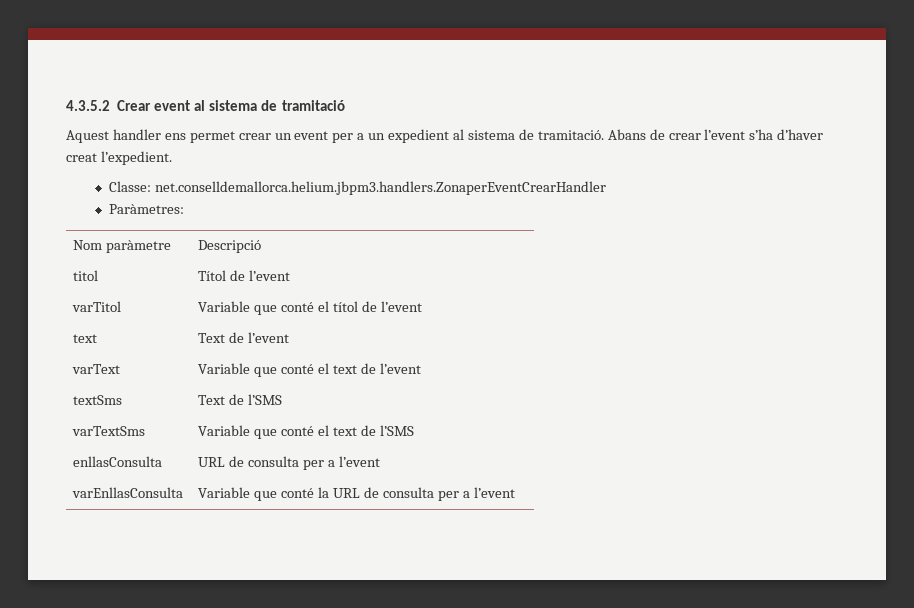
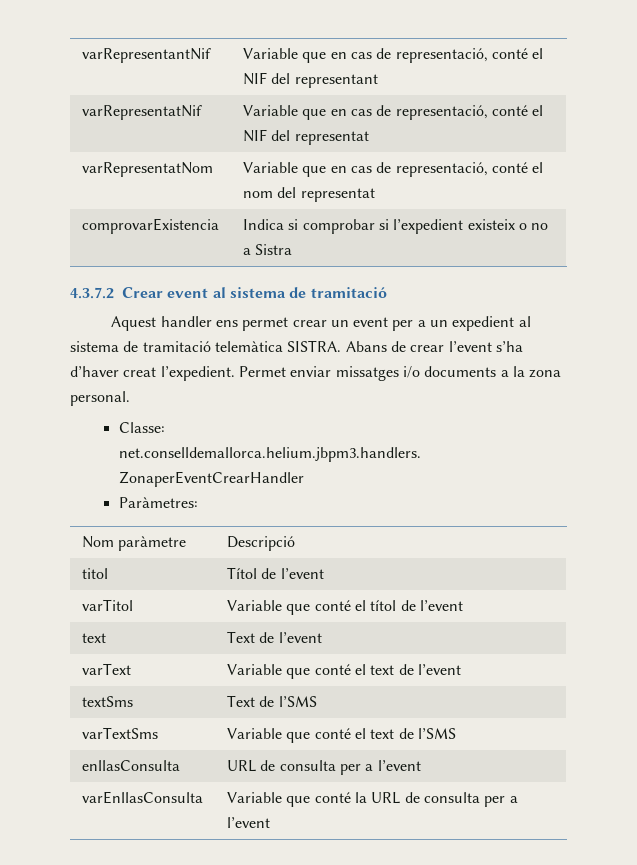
- 4.3.5.2 Crear event al sistema de tramitació
+ varRepresentantNif | Variable que en cas de representació, conté el NIF del representant
+ varRepresentatNif | Variable que en cas de representació, conté el NIF del representat
+ varRepresentatNom | Variable que en cas de representació, conté el nom del representat
+ comprovarExistencia | Indica si comprobar si l’expedient existeix o no a Sistra
+ 4.3.7.2 Crear event al sistema de tramitació
- Aquest handler ens permet crear un event per a un expedient al sistema de tramitació.
+ Aquest handler ens permet crear un event per a un expedient al sistema de tramitació telemàtica SISTRA.
+ Permet enviar missatges i/o documents a la zona personal.

